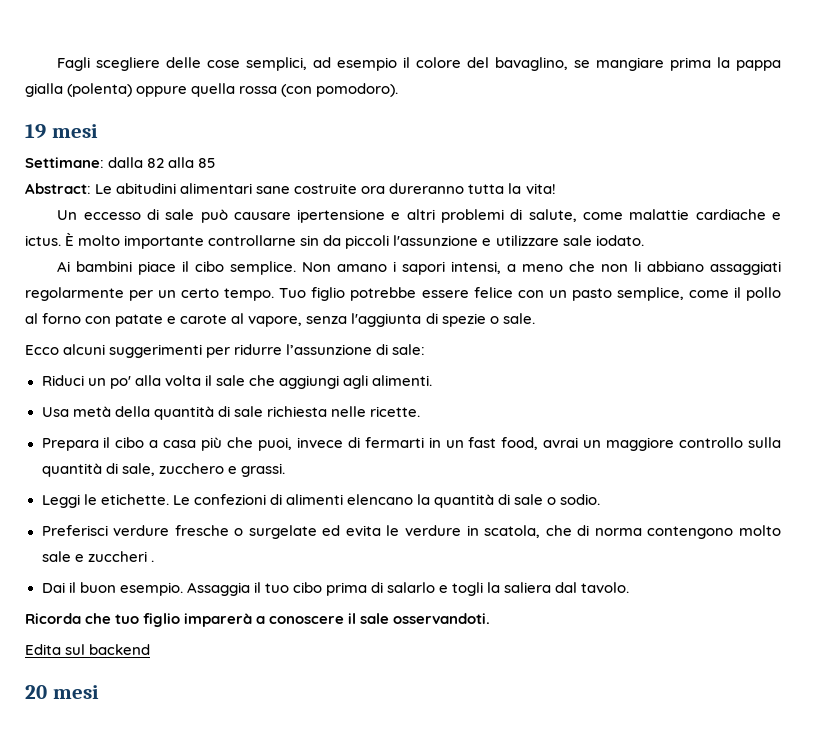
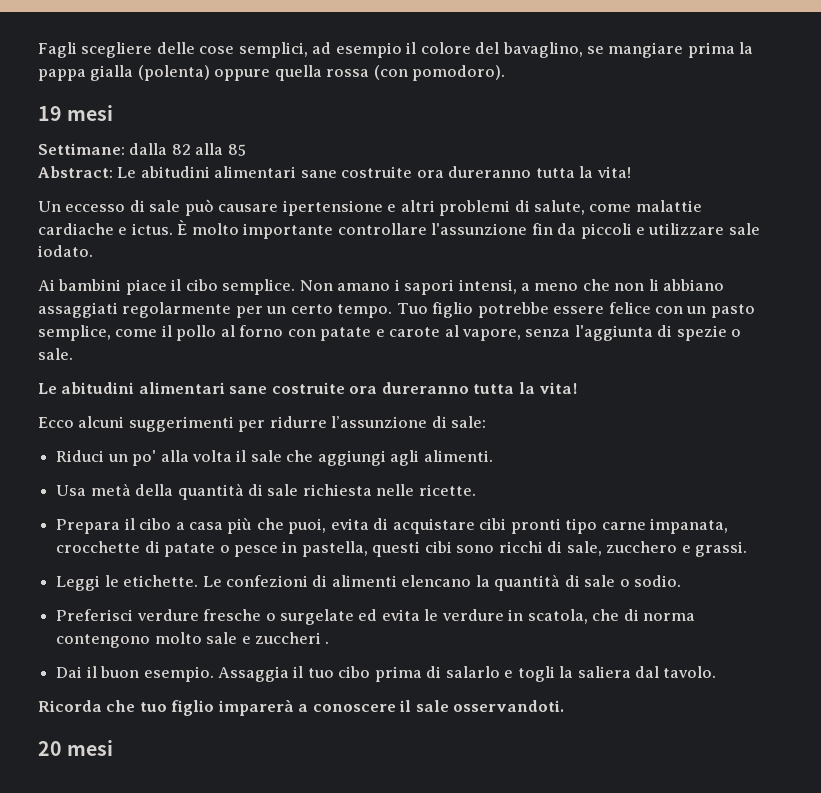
- È molto importante controllarne sin da piccoli l'assunzione e utilizzare sale iodato.
+ È molto importante controllare l'assunzione fin da piccoli e utilizzare sale iodato.
  Tuo figlio potrebbe essere felice con un pasto semplice, come il pollo al forno con patate e carote al vapore, senza l'aggiunta di spezie o sale.
+ Le abitudini alimentari sane costruite ora dureranno tutta la vita!
- Prepara il cibo a casa più che puoi, invece di fermarti in un fast food, avrai un maggiore controllo sulla quantità di sale, zucchero e grassi.
+ Prepara il cibo a casa più che puoi, evita di acquistare cibi pronti tipo carne impanata, crocchette di patate o pesce in pastella, questi cibi sono ricchi di sale, zucchero e grassi.
- Edita sul backend

